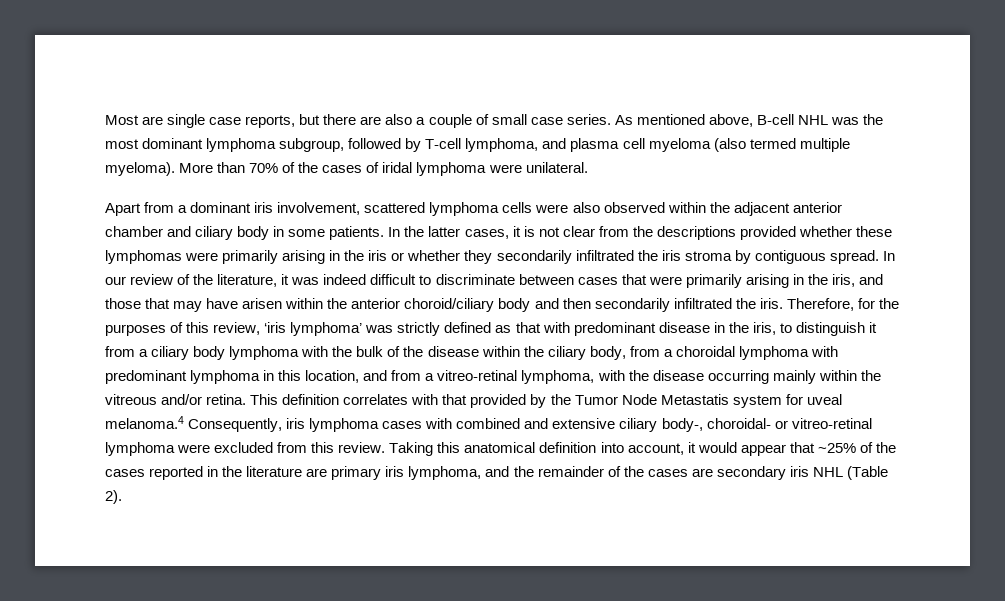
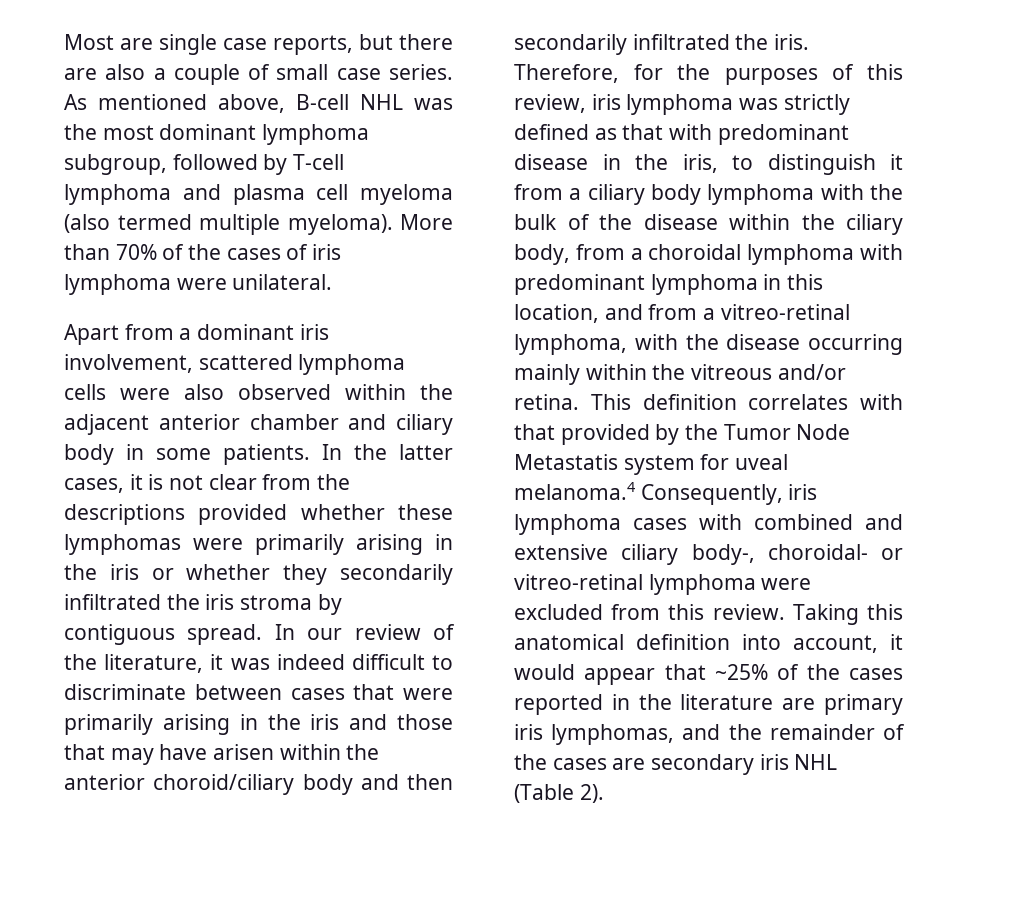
- As mentioned above, B-cell NHL was the most dominant lymphoma subgroup, followed by T-cell lymphoma, and plasma cell myeloma (also termed multiple myeloma).
+ As mentioned above, B-cell NHL was the most dominant lymphoma subgroup, followed by T-cell lymphoma and plasma cell myeloma (also termed multiple myeloma).
- More than 70% of the cases of iridal lymphoma were unilateral.
+ More than 70% of the cases of iris lymphoma were unilateral.
- In our review of the literature, it was indeed difficult to discriminate between cases that were primarily arising in the iris, and those that may have arisen within the anterior choroid/ciliary body and then secondarily infiltrated the iris.
+ In our review of the literature, it was indeed difficult to discriminate between cases that were primarily arising in the iris and those that may have arisen within the anterior choroid/ciliary body and then secondarily infiltrated the iris.
- Therefore, for the purposes of this review, ‘iris lymphoma’ was strictly defined as that with predominant disease in the iris, to distinguish it from a ciliary body lymphoma with the bulk of the disease within the ciliary body, from a choroidal lymphoma with predominant lymphoma in this location, and from a vitreo-retinal lymphoma, with the disease occurring mainly within the vitreous and/or retina.
+ Therefore, for the purposes of this review, iris lymphoma was strictly defined as that with predominant disease in the iris, to distinguish it from a ciliary body lymphoma with the bulk of the disease within the ciliary body, from a choroidal lymphoma with predominant lymphoma in this location, and from a vitreo-retinal lymphoma, with the disease occurring mainly within the vitreous and/or retina.
- Taking this anatomical definition into account, it would appear that ~25% of the cases reported in the literature are primary iris lymphoma, and the remainder of the cases are secondary iris NHL (Table 2).
+ Taking this anatomical definition into account, it would appear that ~25% of the cases reported in the literature are primary iris lymphomas, and the remainder of the cases are secondary iris NHL (Table 2).

